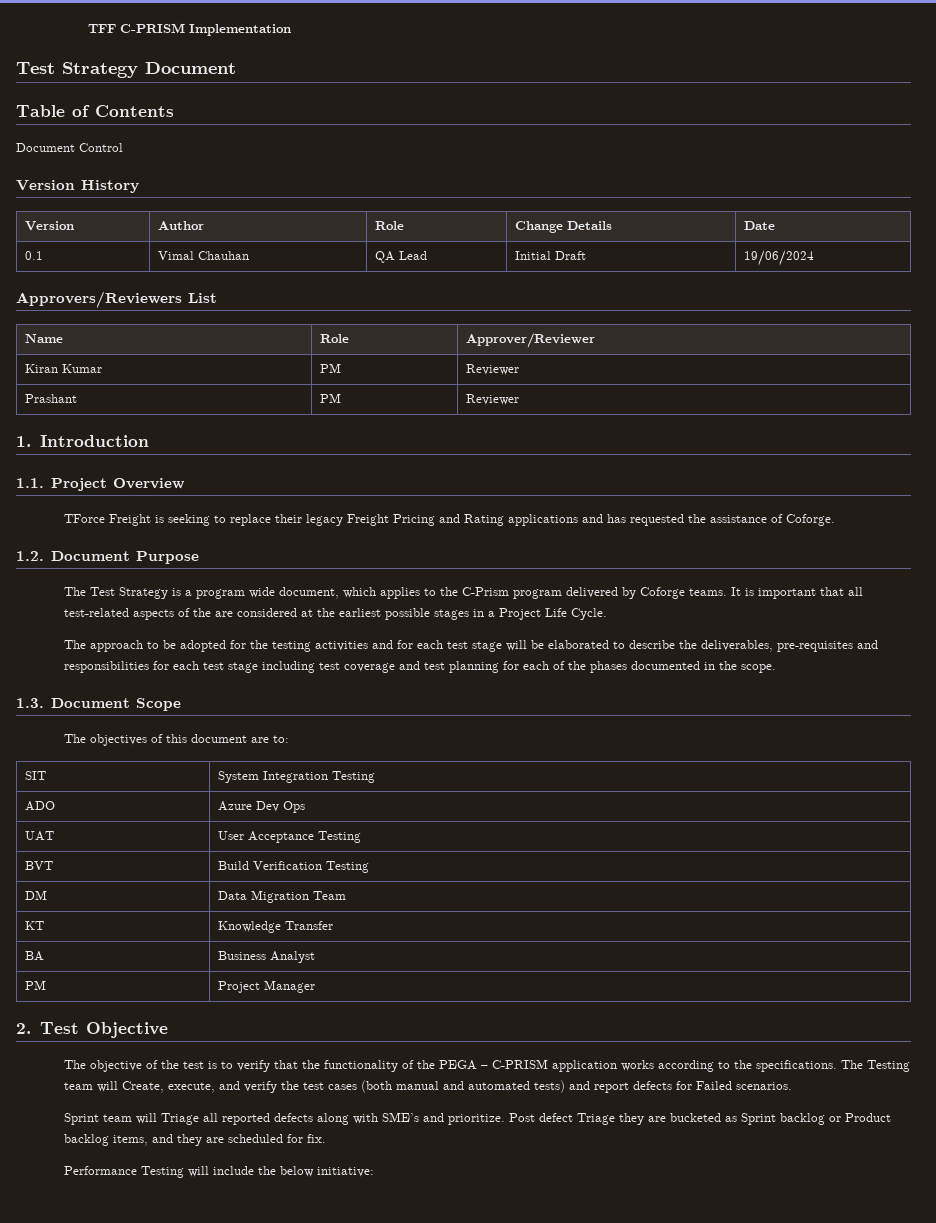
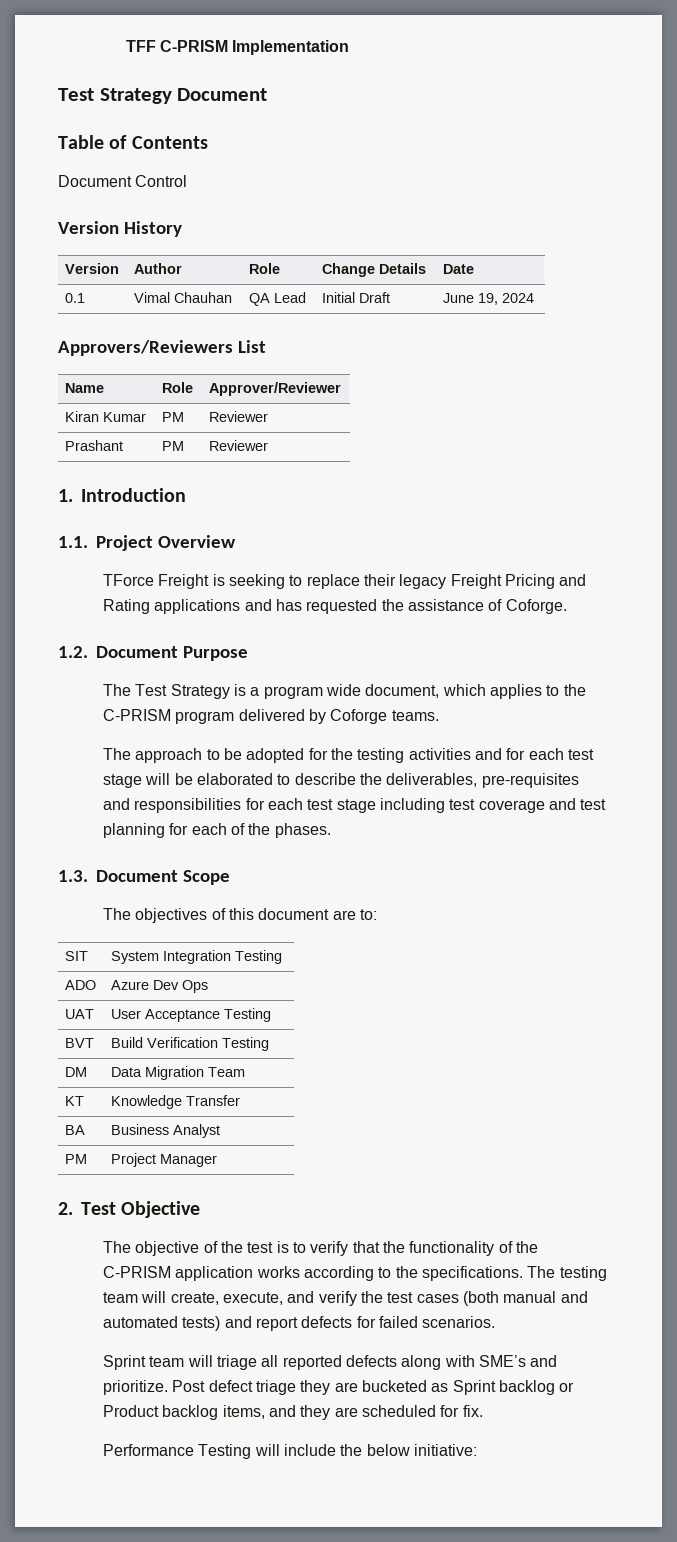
- 0.1 | Vimal Chauhan | QA Lead | Initial Draft | 19/06/2024
+ 0.1 | Vimal Chauhan | QA Lead | Initial Draft | June 19, 2024
- The Test Strategy is a program wide document, which applies to the C-Prism program delivered by Coforge teams. It is important that all test-related aspects of the are considered at the earliest possible stages in a Project Life Cycle.
+ The Test Strategy is a program wide document, which applies to the C-PRISM program delivered by Coforge teams.
- The approach to be adopted for the testing activities and for each test stage will be elaborated to describe the deliverables, pre-requisites and responsibilities for each test stage including test coverage and test planning for each of the phases documented in the scope.
+ The approach to be adopted for the testing activities and for each test stage will be elaborated to describe the deliverables, pre-requisites and responsibilities for each test stage including test coverage and test planning for each of the phases.
- The objective of the test is to verify that the functionality of the PEGA – C-PRISM application works according to the specifications.
+ The objective of the test is to verify that the functionality of the C-PRISM application works according to the specifications.
- The Testing team will Create, execute, and verify the test cases (both manual and automated tests) and report defects for Failed scenarios.
+ The testing team will create, execute, and verify the test cases (both manual and automated tests) and report defects for failed scenarios.
- Sprint team will Triage all reported defects along with SME’s and prioritize.
+ Sprint team will triage all reported defects along with SME’s and prioritize.
- Post defect Triage they are bucketed as Sprint backlog or Product backlog items, and they are scheduled for fix.
+ Post defect triage they are bucketed as Sprint backlog or Product backlog items, and they are scheduled for fix.

